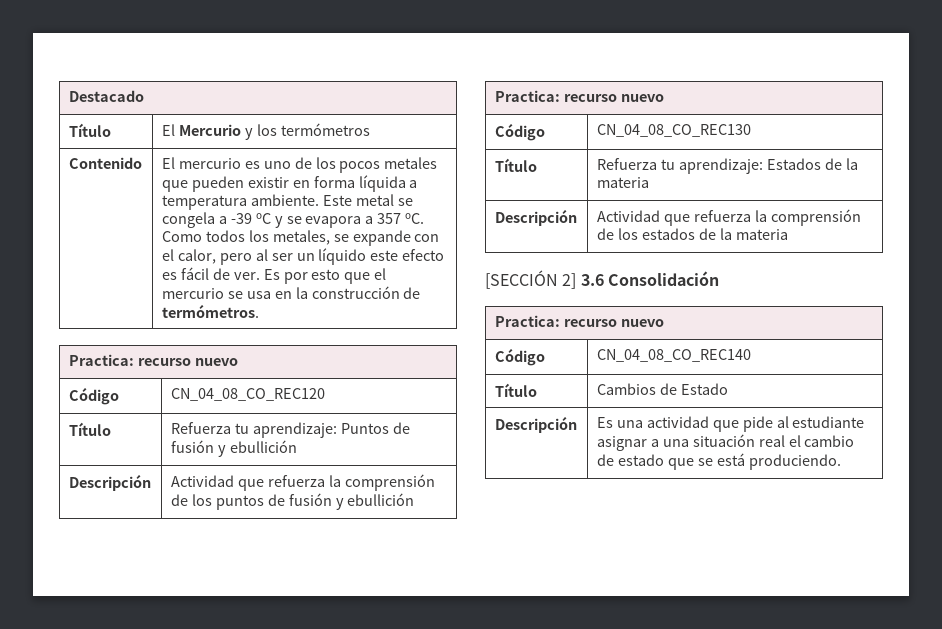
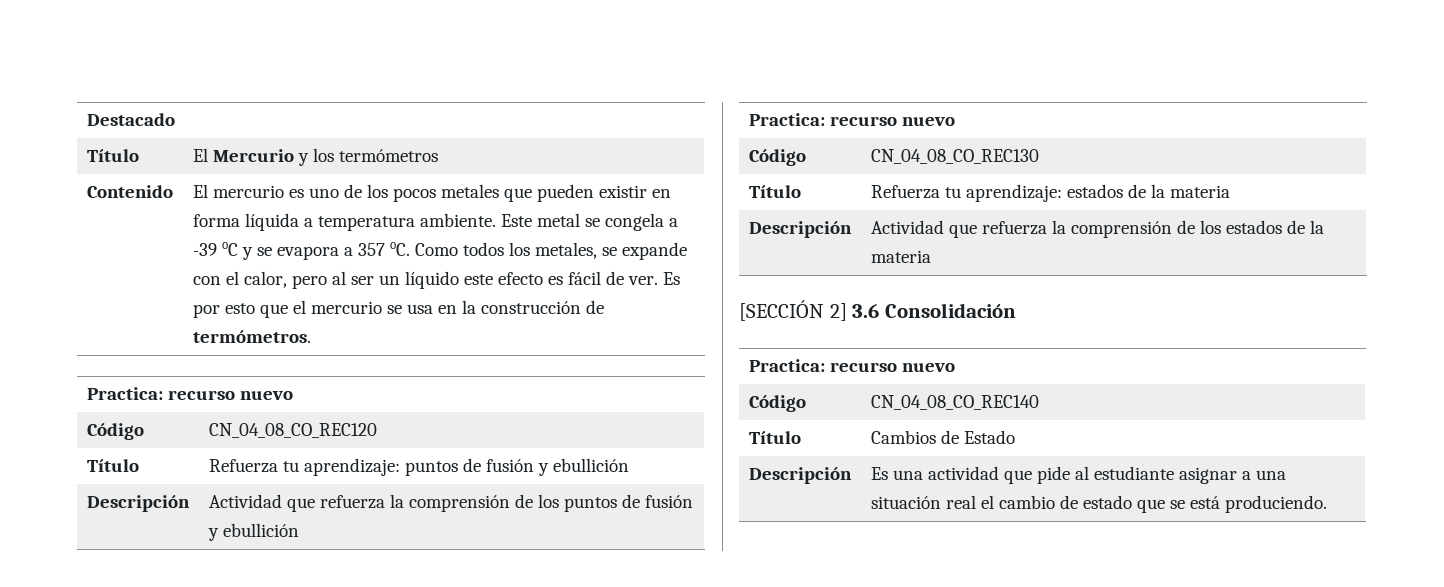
- Título | Refuerza tu aprendizaje: Puntos de fusión y ebullición
+ Título | Refuerza tu aprendizaje: puntos de fusión y ebullición
- Título | Refuerza tu aprendizaje: Estados de la materia
+ Título | Refuerza tu aprendizaje: estados de la materia

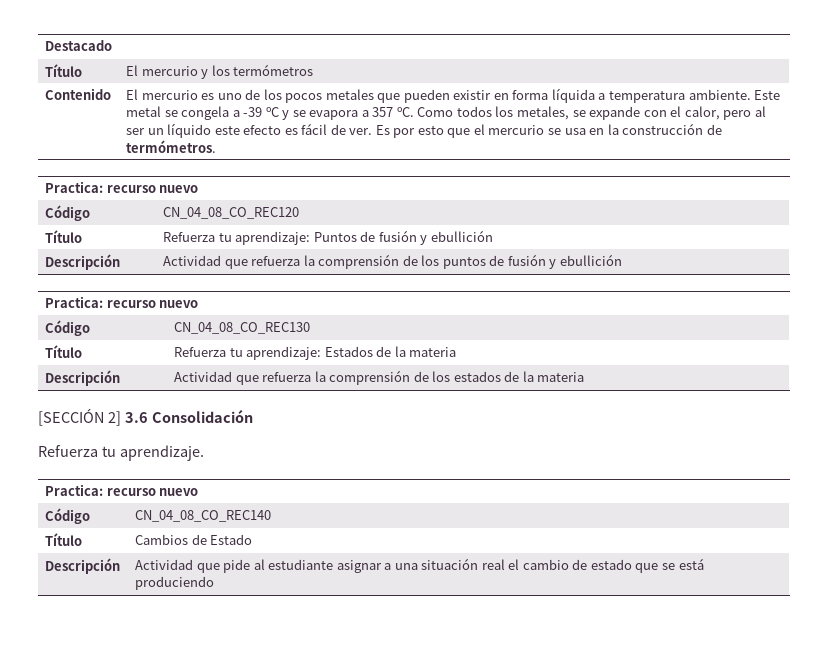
- Título | El Mercurio y los termómetros
+ Título | El mercurio y los termómetros
- Título | Refuerza tu aprendizaje: puntos de fusión y ebullición
+ Título | Refuerza tu aprendizaje: Puntos de fusión y ebullición
- Título | Refuerza tu aprendizaje: estados de la materia
+ Título | Refuerza tu aprendizaje: Estados de la materia
+ Refuerza tu aprendizaje.
- Descripción | Es una actividad que pide al estudiante asignar a una situación real el cambio de estado que se está produciendo.
+ Descripción | Actividad que pide al estudiante asignar a una situación real el cambio de estado que se está produciendo

